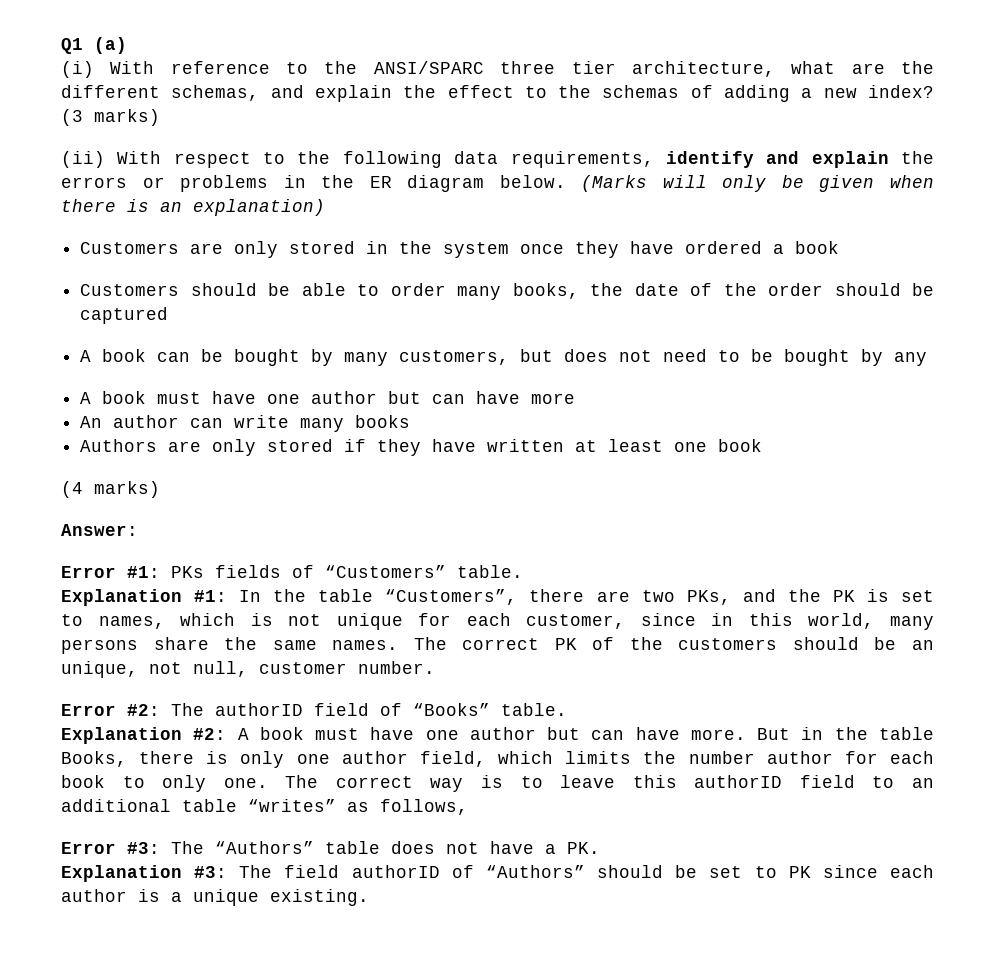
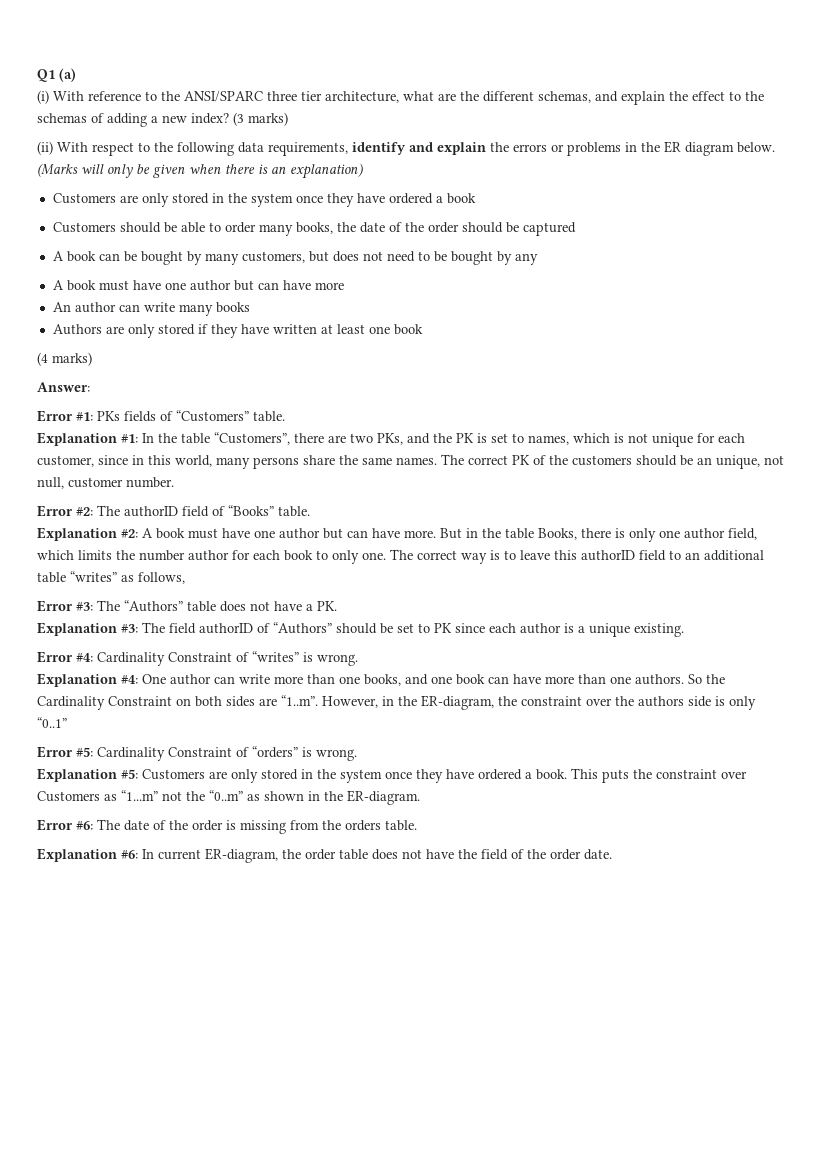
+ Error #4: Cardinality Constraint of “writes” is wrong.
+ Explanation #4: One author can write more than one books, and one book can have more than one authors. So the Cardinality Constraint on both sides are “1..m”. However, in the ER-diagram, the constraint over the authors side is only “0..1”
+ Error #5: Cardinality Constraint of “orders” is wrong.
+ Explanation #5: Customers are only stored in the system once they have ordered a book. This puts the constraint over Customers as “1...m” not the “0..m” as shown in the ER-diagram.
+ Error #6: The date of the order is missing from the orders table.
+ Explanation #6: In current ER-diagram, the order table does not have the field of the order date.

